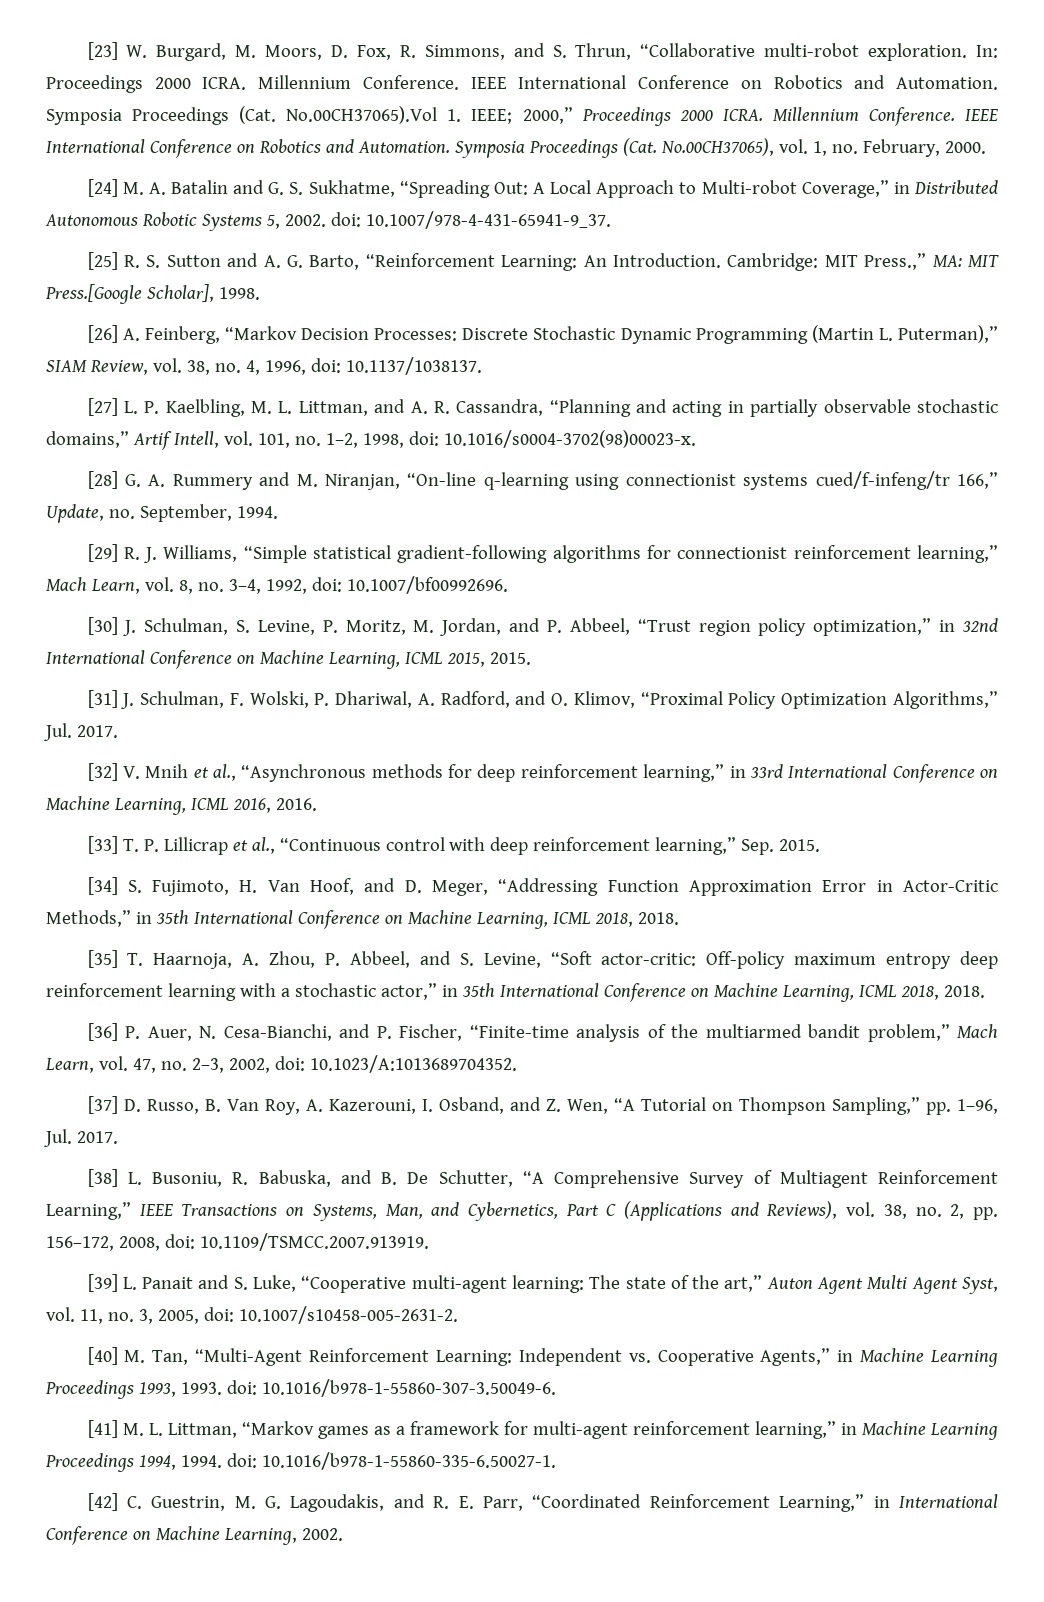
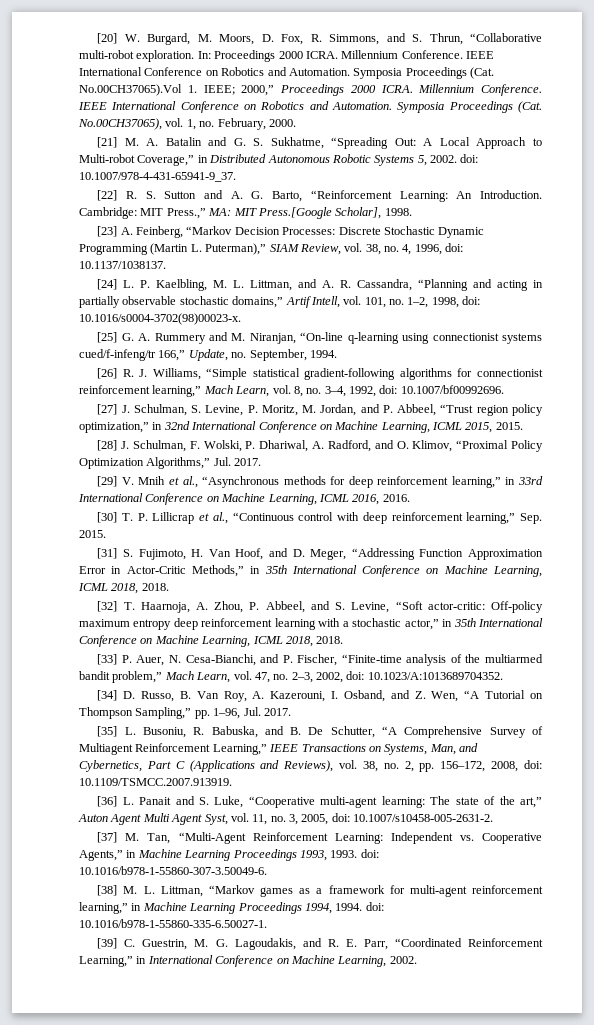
- [23] W. Burgard, M. Moors, D. Fox, R. Simmons, and S. Thrun, “Collaborative multi-robot exploration.
+ [20] W. Burgard, M. Moors, D. Fox, R. Simmons, and S. Thrun, “Collaborative multi-robot exploration.
- [24] M. A. Batalin and G. S. Sukhatme, “Spreading Out: A Local Approach to Multi-robot Coverage,” in Distributed Autonomous Robotic Systems 5, 2002. doi: 10.1007/978-4-431-65941-9_37.
+ [21] M. A. Batalin and G. S. Sukhatme, “Spreading Out: A Local Approach to Multi-robot Coverage,” in Distributed Autonomous Robotic Systems 5, 2002. doi: 10.1007/978-4-431-65941-9_37.
- [25] R. S. Sutton and A. G. Barto, “Reinforcement Learning: An Introduction.
+ [22] R. S. Sutton and A. G. Barto, “Reinforcement Learning: An Introduction.
- [26] A. Feinberg, “Markov Decision Processes: Discrete Stochastic Dynamic Programming (Martin L. Puterman),” SIAM Review, vol. 38, no. 4, 1996, doi: 10.1137/1038137.
+ [23] A. Feinberg, “Markov Decision Processes: Discrete Stochastic Dynamic Programming (Martin L. Puterman),” SIAM Review, vol. 38, no. 4, 1996, doi: 10.1137/1038137.
- [27] L. P. Kaelbling, M. L. Littman, and A. R. Cassandra, “Planning and acting in partially observable stochastic domains,” Artif Intell, vol. 101, no. 1–2, 1998, doi: 10.1016/s0004-3702(98)00023-x.
+ [24] L. P. Kaelbling, M. L. Littman, and A. R. Cassandra, “Planning and acting in partially observable stochastic domains,” Artif Intell, vol. 101, no. 1–2, 1998, doi: 10.1016/s0004-3702(98)00023-x.
- [28] G. A. Rummery and M. Niranjan, “On-line q-learning using connectionist systems cued/f-infeng/tr 166,” Update, no. September, 1994.
+ [25] G. A. Rummery and M. Niranjan, “On-line q-learning using connectionist systems cued/f-infeng/tr 166,” Update, no. September, 1994.
- [29] R. J. Williams, “Simple statistical gradient-following algorithms for connectionist reinforcement learning,” Mach Learn, vol. 8, no. 3–4, 1992, doi: 10.1007/bf00992696.
+ [26] R. J. Williams, “Simple statistical gradient-following algorithms for connectionist reinforcement learning,” Mach Learn, vol. 8, no. 3–4, 1992, doi: 10.1007/bf00992696.
- [30] J. Schulman, S. Levine, P. Moritz, M. Jordan, and P. Abbeel, “Trust region policy optimization,” in 32nd International Conference on Machine Learning, ICML 2015, 2015.
+ [27] J. Schulman, S. Levine, P. Moritz, M. Jordan, and P. Abbeel, “Trust region policy optimization,” in 32nd International Conference on Machine Learning, ICML 2015, 2015.
- [31] J. Schulman, F. Wolski, P. Dhariwal, A. Radford, and O. Klimov, “Proximal Policy Optimization Algorithms,” Jul. 2017.
+ [28] J. Schulman, F. Wolski, P. Dhariwal, A. Radford, and O. Klimov, “Proximal Policy Optimization Algorithms,” Jul. 2017.
- [32] V. Mnih et al., “Asynchronous methods for deep reinforcement learning,” in 33rd International Conference on Machine Learning, ICML 2016, 2016.
+ [29] V. Mnih et al., “Asynchronous methods for deep reinforcement learning,” in 33rd International Conference on Machine Learning, ICML 2016, 2016.
- [33] T. P. Lillicrap et al., “Continuous control with deep reinforcement learning,” Sep. 2015.
+ [30] T. P. Lillicrap et al., “Continuous control with deep reinforcement learning,” Sep. 2015.
- [34] S. Fujimoto, H. Van Hoof, and D. Meger, “Addressing Function Approximation Error in Actor-Critic Methods,” in 35th International Conference on Machine Learning, ICML 2018, 2018.
+ [31] S. Fujimoto, H. Van Hoof, and D. Meger, “Addressing Function Approximation Error in Actor-Critic Methods,” in 35th International Conference on Machine Learning, ICML 2018, 2018.
- [35] T. Haarnoja, A. Zhou, P. Abbeel, and S. Levine, “Soft actor-critic: Off-policy maximum entropy deep reinforcement learning with a stochastic actor,” in 35th International Conference on Machine Learning, ICML 2018, 2018.
+ [32] T. Haarnoja, A. Zhou, P. Abbeel, and S. Levine, “Soft actor-critic: Off-policy maximum entropy deep reinforcement learning with a stochastic actor,” in 35th International Conference on Machine Learning, ICML 2018, 2018.
- [36] P. Auer, N. Cesa-Bianchi, and P. Fischer, “Finite-time analysis of the multiarmed bandit problem,” Mach Learn, vol. 47, no. 2–3, 2002, doi: 10.1023/A:1013689704352.
+ [33] P. Auer, N. Cesa-Bianchi, and P. Fischer, “Finite-time analysis of the multiarmed bandit problem,” Mach Learn, vol. 47, no. 2–3, 2002, doi: 10.1023/A:1013689704352.
- [37] D. Russo, B. Van Roy, A. Kazerouni, I. Osband, and Z. Wen, “A Tutorial on Thompson Sampling,” pp. 1–96, Jul. 2017.
+ [34] D. Russo, B. Van Roy, A. Kazerouni, I. Osband, and Z. Wen, “A Tutorial on Thompson Sampling,” pp. 1–96, Jul. 2017.
- [38] L. Busoniu, R. Babuska, and B. De Schutter, “A Comprehensive Survey of Multiagent Reinforcement Learning,” IEEE Transactions on Systems, Man, and Cybernetics, Part C (Applications and Reviews), vol. 38, no. 2, pp. 156–172, 2008, doi: 10.1109/TSMCC.2007.913919.
+ [35] L. Busoniu, R. Babuska, and B. De Schutter, “A Comprehensive Survey of Multiagent Reinforcement Learning,” IEEE Transactions on Systems, Man, and Cybernetics, Part C (Applications and Reviews), vol. 38, no. 2, pp. 156–172, 2008, doi: 10.1109/TSMCC.2007.913919.
- [39] L. Panait and S. Luke, “Cooperative multi-agent learning: The state of the art,” Auton Agent Multi Agent Syst, vol. 11, no. 3, 2005, doi: 10.1007/s10458-005-2631-2.
+ [36] L. Panait and S. Luke, “Cooperative multi-agent learning: The state of the art,” Auton Agent Multi Agent Syst, vol. 11, no. 3, 2005, doi: 10.1007/s10458-005-2631-2.
- [40] M. Tan, “Multi-Agent Reinforcement Learning: Independent vs. Cooperative Agents,” in Machine Learning Proceedings 1993, 1993. doi: 10.1016/b978-1-55860-307-3.50049-6.
+ [37] M. Tan, “Multi-Agent Reinforcement Learning: Independent vs. Cooperative Agents,” in Machine Learning Proceedings 1993, 1993. doi: 10.1016/b978-1-55860-307-3.50049-6.
- [41] M. L. Littman, “Markov games as a framework for multi-agent reinforcement learning,” in Machine Learning Proceedings 1994, 1994. doi: 10.1016/b978-1-55860-335-6.50027-1.
+ [38] M. L. Littman, “Markov games as a framework for multi-agent reinforcement learning,” in Machine Learning Proceedings 1994, 1994. doi: 10.1016/b978-1-55860-335-6.50027-1.
- [42] C. Guestrin, M. G. Lagoudakis, and R. E. Parr, “Coordinated Reinforcement Learning,” in International Conference on Machine Learning, 2002.
+ [39] C. Guestrin, M. G. Lagoudakis, and R. E. Parr, “Coordinated Reinforcement Learning,” in International Conference on Machine Learning, 2002.

